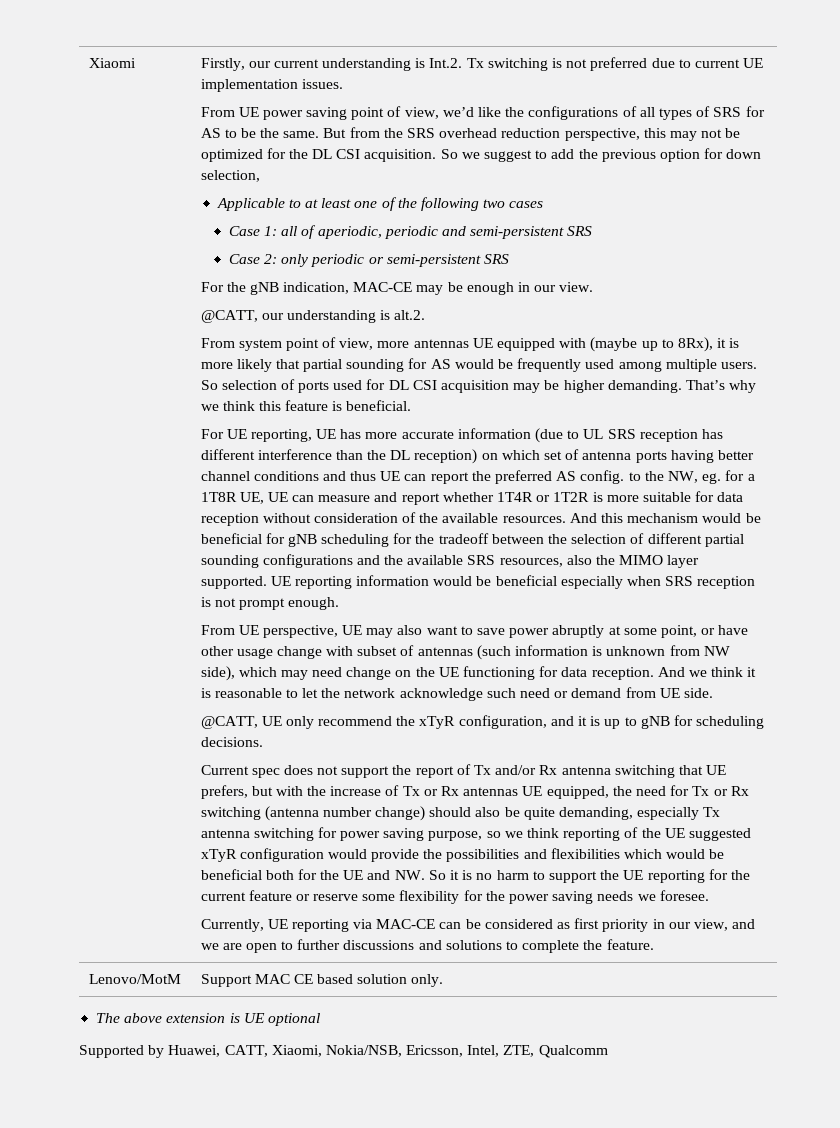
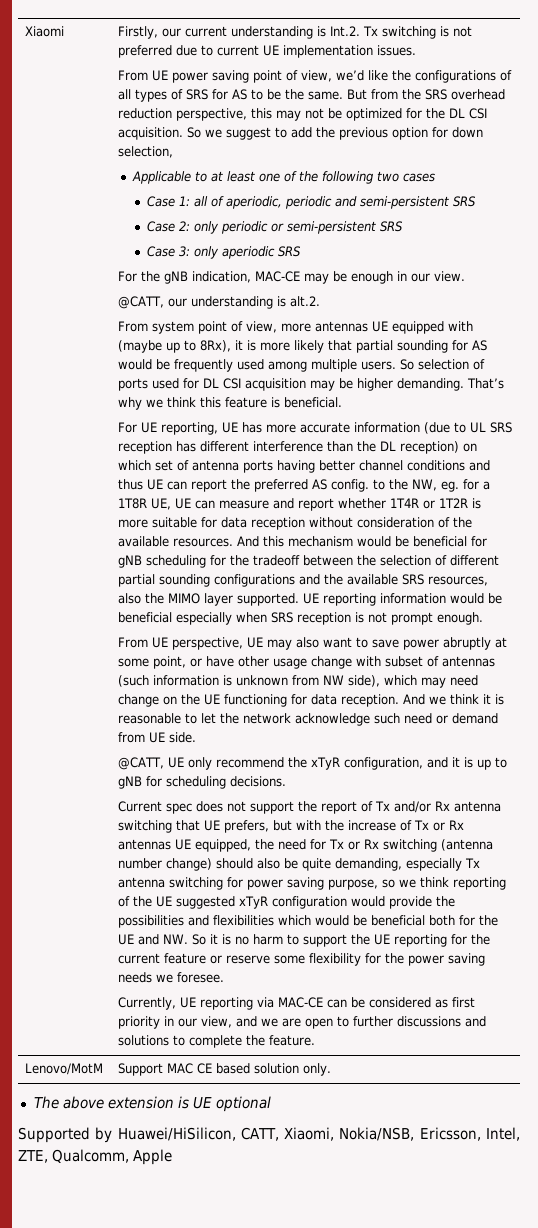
+ Case 3: only aperiodic SRS
- Supported by Huawei, CATT, Xiaomi, Nokia/NSB, Ericsson, Intel, ZTE, Qualcomm
+ Supported by Huawei/HiSilicon, CATT, Xiaomi, Nokia/NSB, Ericsson, Intel, ZTE, Qualcomm, Apple

